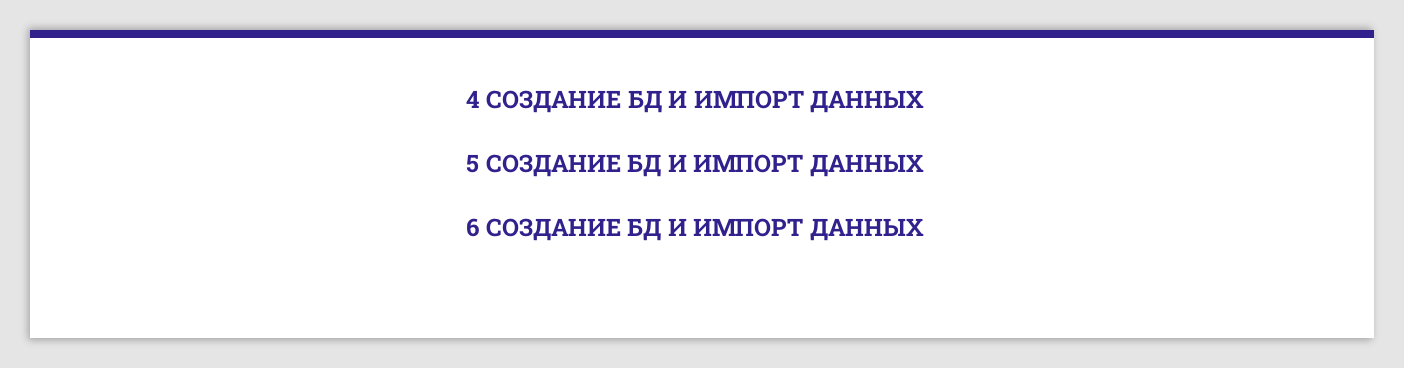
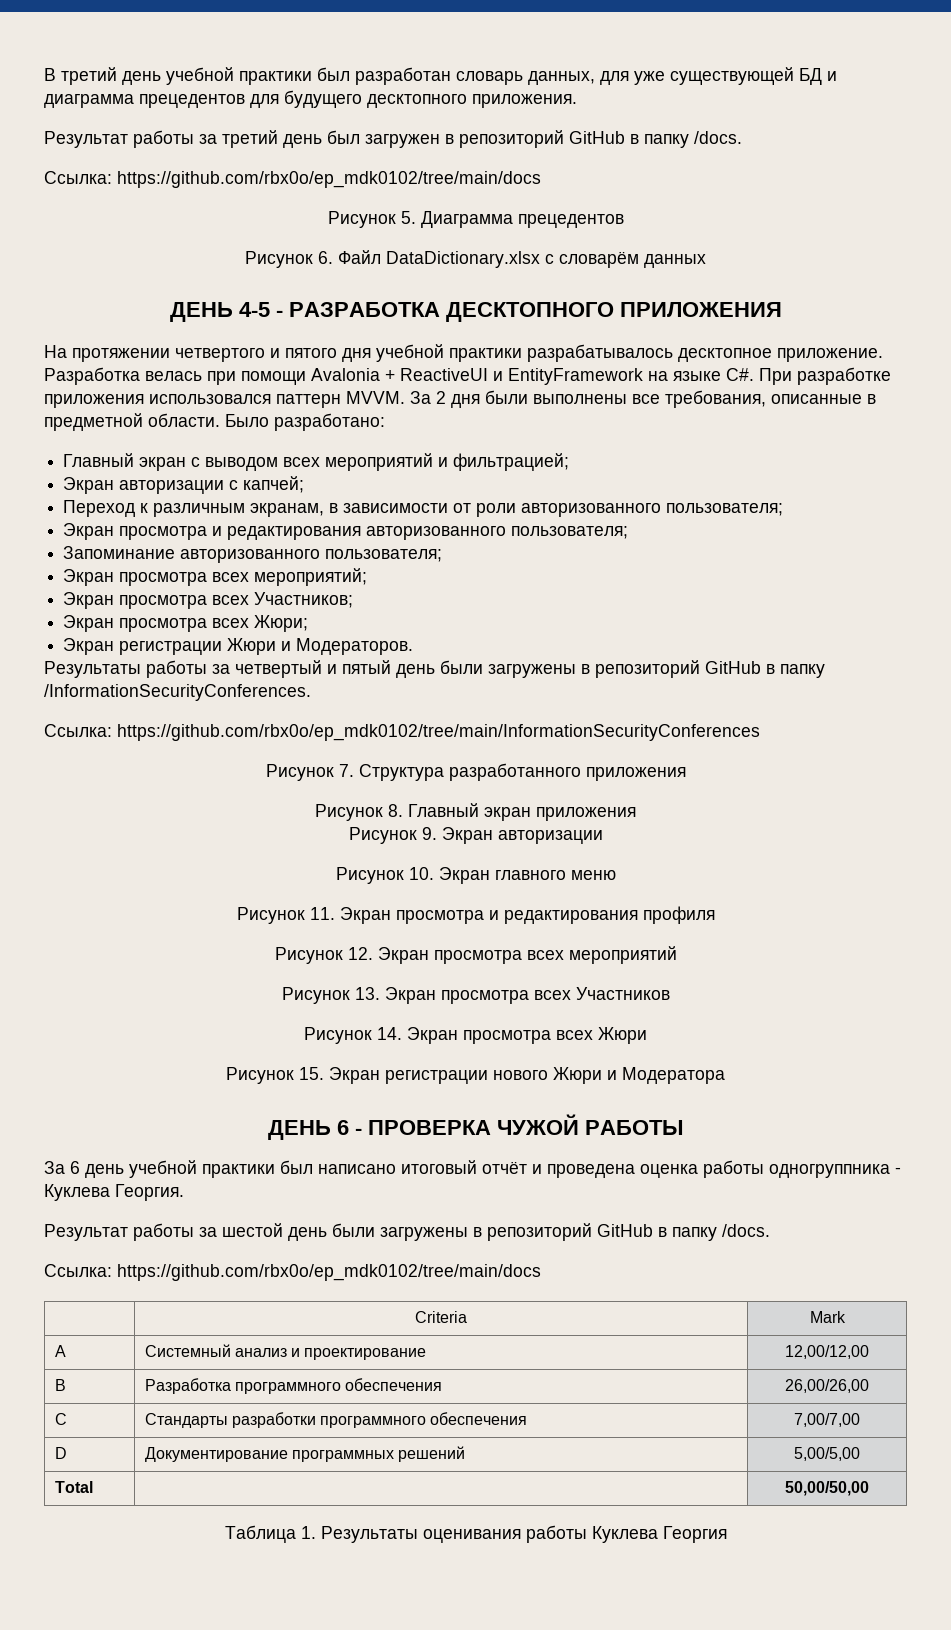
- 4 СОЗДАНИЕ БД И ИМПОРТ ДАННЫХ
- 5 СОЗДАНИЕ БД И ИМПОРТ ДАННЫХ
- 6 СОЗДАНИЕ БД И ИМПОРТ ДАННЫХ
+ В третий день учебной практики был разработан словарь данных, для уже существующей БД и диаграмма прецедентов для будущего десктопного приложения.
+ Результат работы за третий день был загружен в репозиторий GitHub в папку /docs.
+ Ссылка: https://github.com/rbx0o/ep_mdk0102/tree/main/docs
+ Рисунок 5. Диаграмма прецедентов
+ Рисунок 6. Файл DataDictionary.xlsx с словарём данных
+ ДЕНЬ 4-5 - РАЗРАБОТКА ДЕСКТОПНОГО ПРИЛОЖЕНИЯ
+ На протяжении четвертого и пятого дня учебной практики разрабатывалось десктопное приложение. Разработка велась при помощи Avalonia + ReactiveUI и EntityFramework на языке C#. При разработке приложения использовался паттерн MVVM. За 2 дня были выполнены все требования, описанные в предметной области. Было разработано:
+ Главный экран с выводом всех мероприятий и фильтрацией;
+ Экран авторизации с капчей;
+ Переход к различным экранам, в зависимости от роли авторизованного пользователя;
+ Экран просмотра и редактирования авторизованного пользователя;
+ Запоминание авторизованного пользователя;
+ Экран просмотра всех мероприятий;
+ Экран просмотра всех Участников;
+ Экран просмотра всех Жюри;
+ Экран регистрации Жюри и Модераторов.
+ Результаты работы за четвертый и пятый день были загружены в репозиторий GitHub в папку /InformationSecurityConferences.
+ Ссылка: https://github.com/rbx0o/ep_mdk0102/tree/main/InformationSecurityConferences
+ Рисунок 7. Структура разработанного приложения
+ Рисунок 8. Главный экран приложения
+ Рисунок 9. Экран авторизации
+ Рисунок 10. Экран главного меню
+ Рисунок 11. Экран просмотра и редактирования профиля
+ Рисунок 12. Экран просмотра всех мероприятий
+ Рисунок 13. Экран просмотра всех Участников
+ Рисунок 14. Экран просмотра всех Жюри
+ Рисунок 15. Экран регистрации нового Жюри и Модератора
+ ДЕНЬ 6 - ПРОВЕРКА ЧУЖОЙ РАБОТЫ
+ За 6 день учебной практики был написано итоговый отчёт и проведена оценка работы одногруппника - Куклева Георгия.
+ Результат работы за шестой день были загружены в репозиторий GitHub в папку /docs.
+ Ссылка: https://github.com/rbx0o/ep_mdk0102/tree/main/docs
+ | Criteria | Mark
+ A | Системный анализ и проектирование | 12,00/12,00
+ B | Разработка программного обеспечения | 26,00/26,00
+ C | Стандарты разработки программного обеспечения | 7,00/7,00
+ D | Документирование программных решений | 5,00/5,00
+ Total | | 50,00/50,00
+ Таблица 1. Результаты оценивания работы Куклева Георгия

